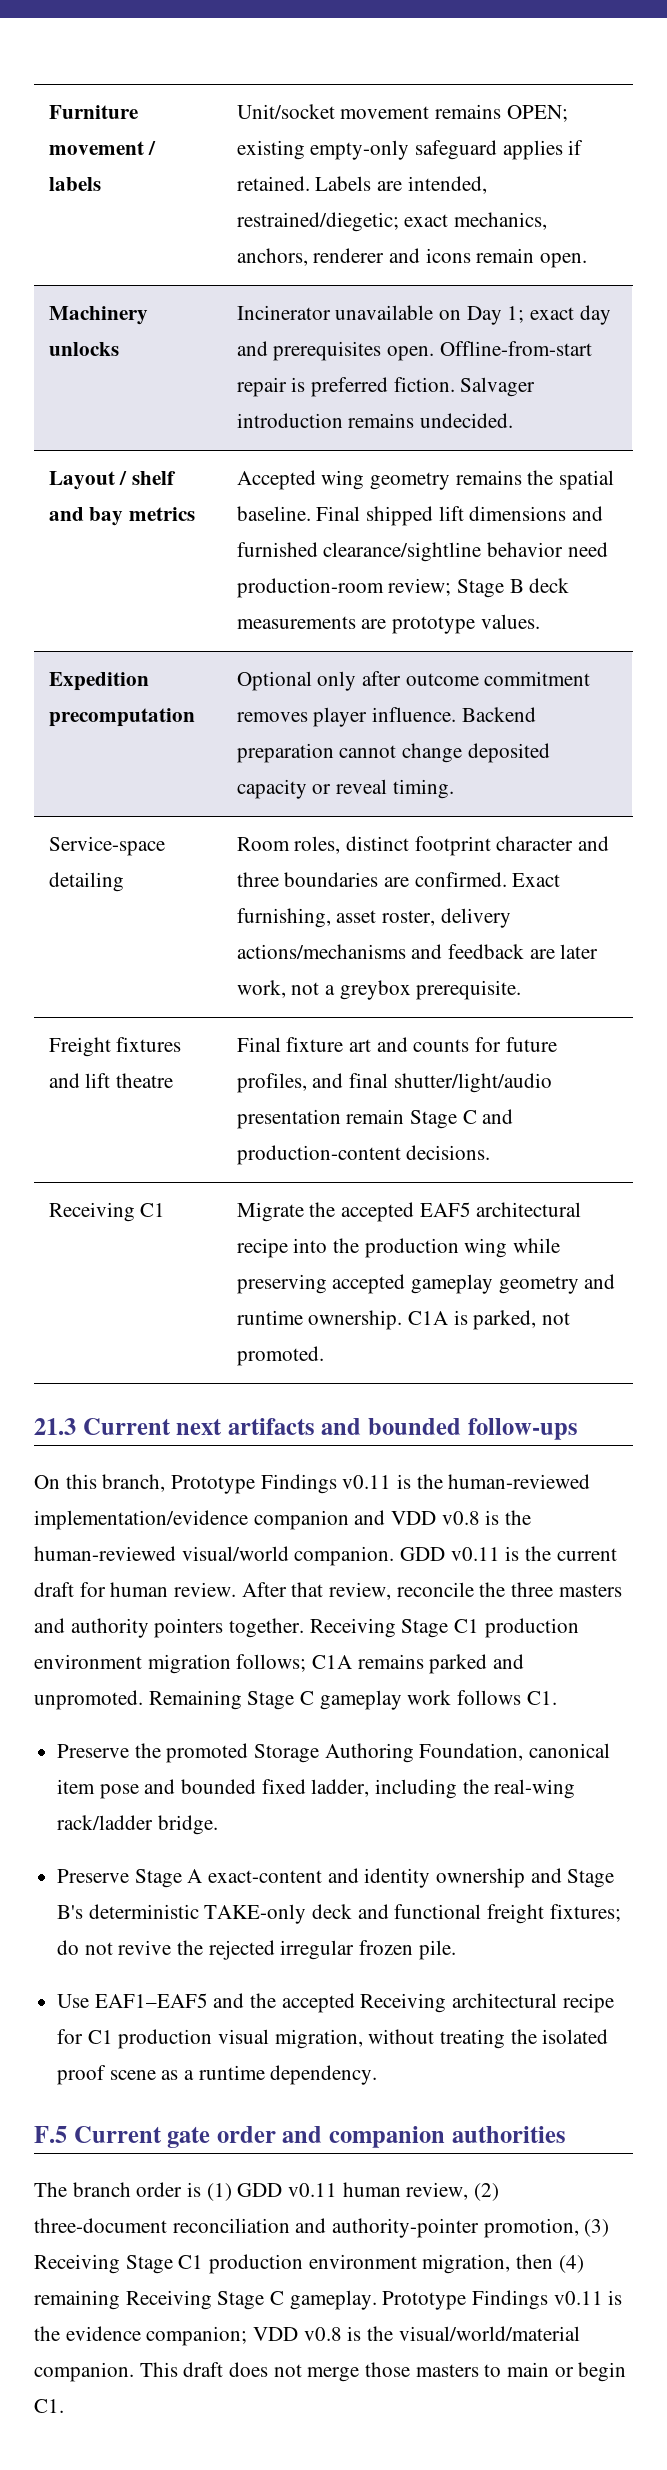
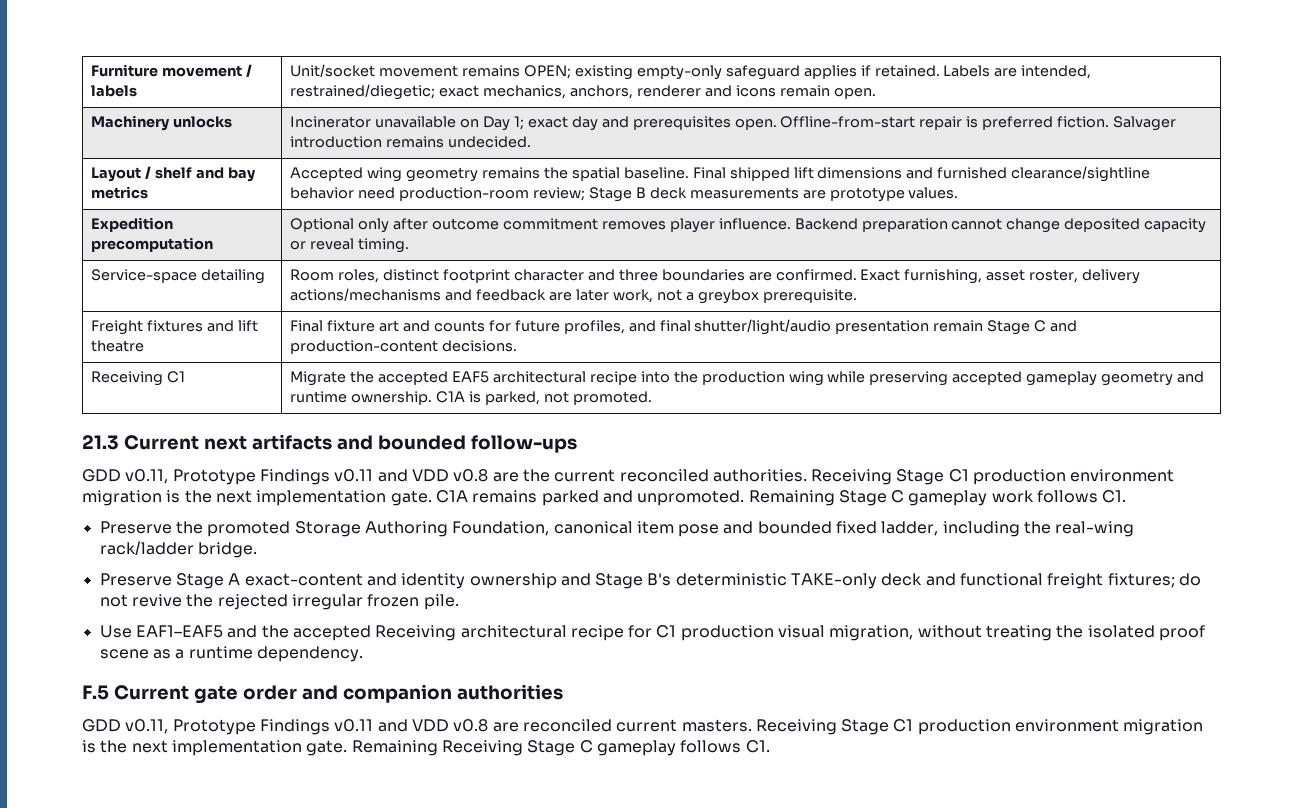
- On this branch, Prototype Findings v0.11 is the human-reviewed implementation/evidence companion and VDD v0.8 is the human-reviewed visual/world companion. GDD v0.11 is the current draft for human review. After that review, reconcile the three masters and authority pointers together. Receiving Stage C1 production environment migration follows; C1A remains parked and unpromoted.
+ GDD v0.11, Prototype Findings v0.11 and VDD v0.8 are the current reconciled authorities. Receiving Stage C1 production environment migration is the next implementation gate. C1A remains parked and unpromoted.
- The branch order is (1) GDD v0.11 human review, (2) three-document reconciliation and authority-pointer promotion, (3) Receiving Stage C1 production environment migration, then (4) remaining Receiving Stage C gameplay. Prototype Findings v0.11 is the evidence companion; VDD v0.8 is the visual/world/material companion. This draft does not merge those masters to main or begin C1.
+ GDD v0.11, Prototype Findings v0.11 and VDD v0.8 are reconciled current masters. Receiving Stage C1 production environment migration is the next implementation gate. Remaining Receiving Stage C gameplay follows C1.

